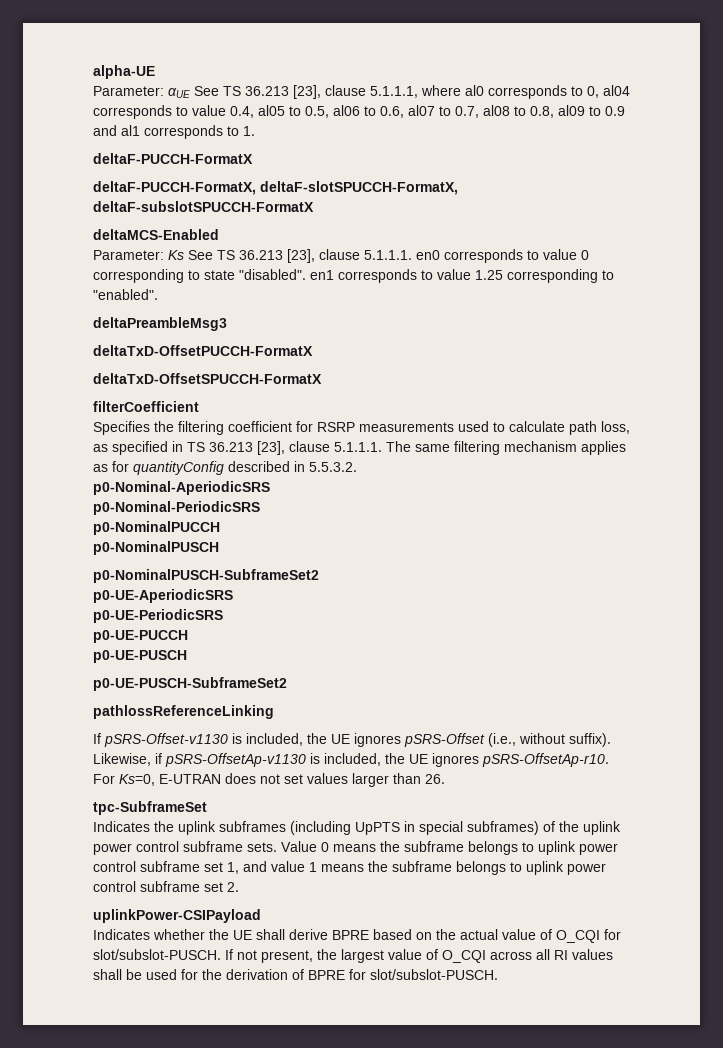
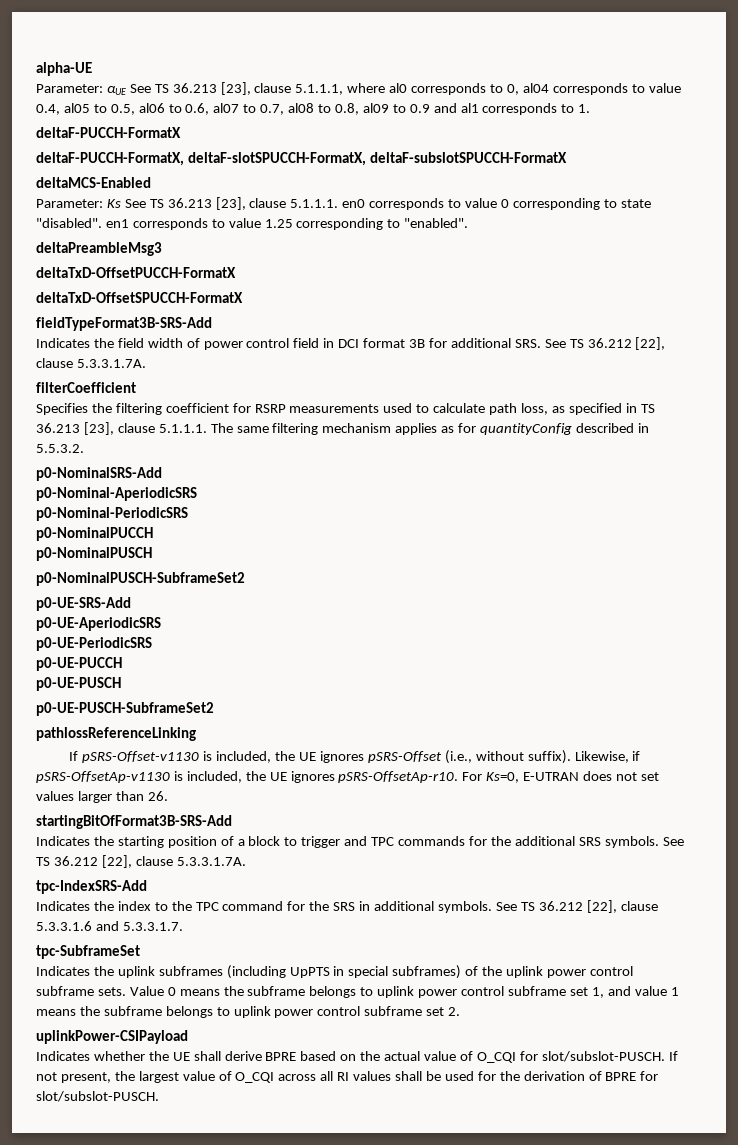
+ fieldTypeFormat3B-SRS-Add
+ Indicates the field width of power control field in DCI format 3B for additional SRS. See TS 36.212 [22], clause 5.3.3.1.7A.
+ p0-NominalSRS-Add
+ p0-UE-SRS-Add
+ startingBitOfFormat3B-SRS-Add
+ Indicates the starting position of a block to trigger and TPC commands for the additional SRS symbols. See TS 36.212 [22], clause 5.3.3.1.7A.
+ tpc-IndexSRS-Add
+ Indicates the index to the TPC command for the SRS in additional symbols. See TS 36.212 [22], clause 5.3.3.1.6 and 5.3.3.1.7.

